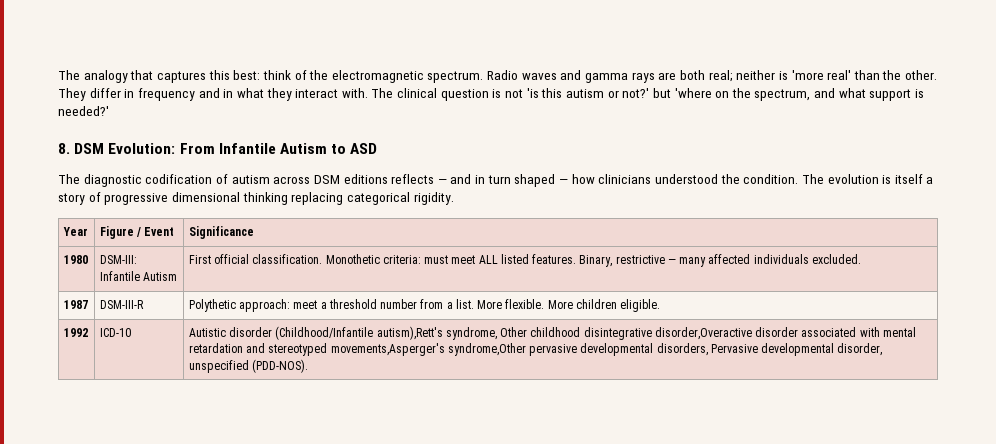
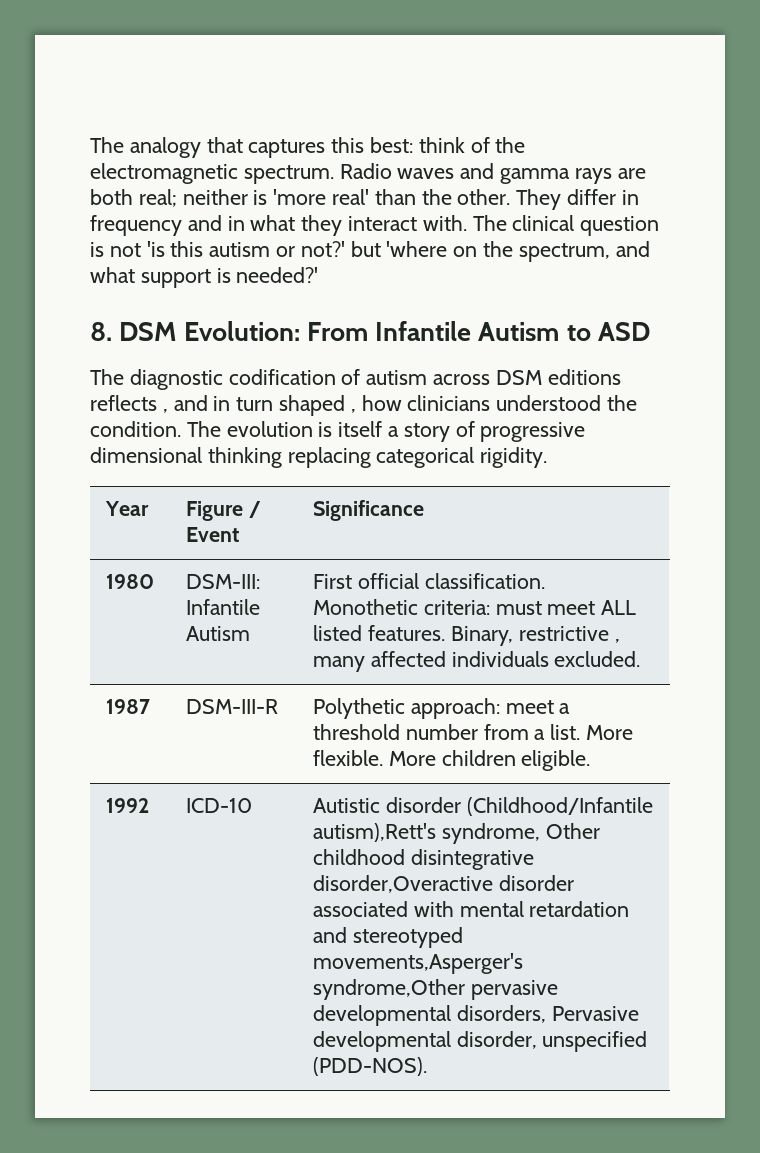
- The diagnostic codification of autism across DSM editions reflects — and in turn shaped — how clinicians understood the condition.
+ The diagnostic codification of autism across DSM editions reflects , and in turn shaped , how clinicians understood the condition.
- 1980 | DSM-III: Infantile Autism | First official classification. Monothetic criteria: must meet ALL listed features. Binary, restrictive — many affected individuals excluded.
+ 1980 | DSM-III: Infantile Autism | First official classification. Monothetic criteria: must meet ALL listed features. Binary, restrictive , many affected individuals excluded.

